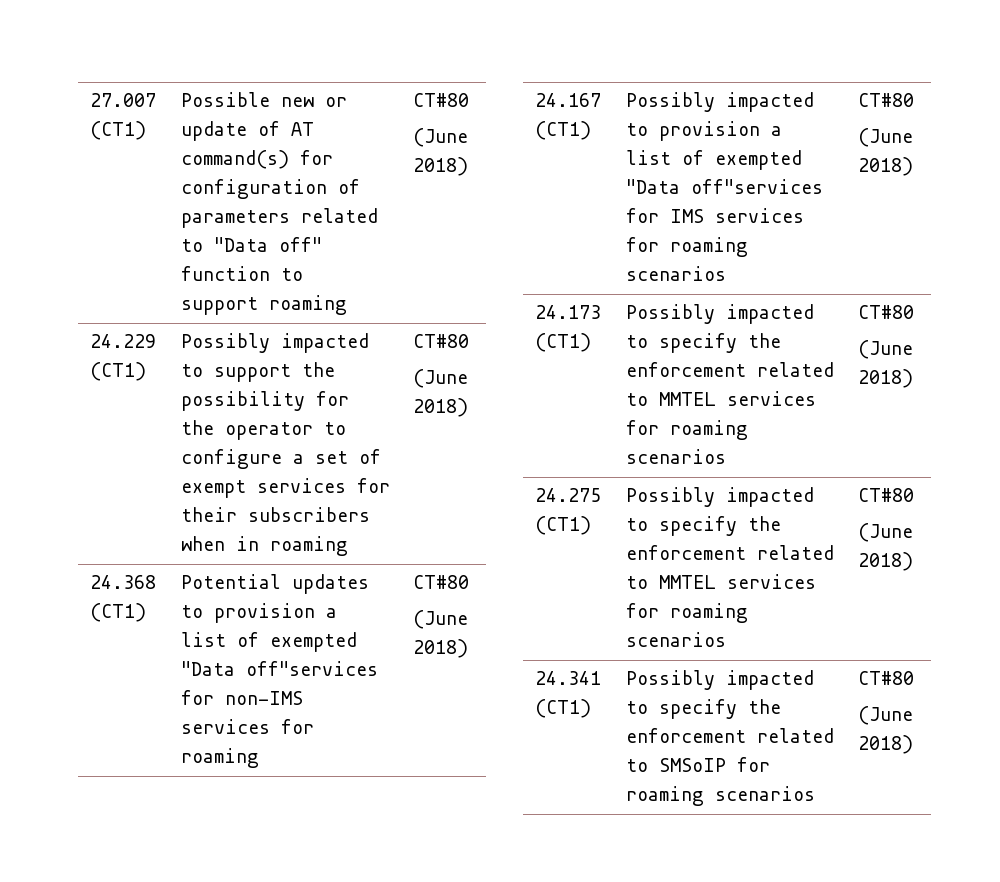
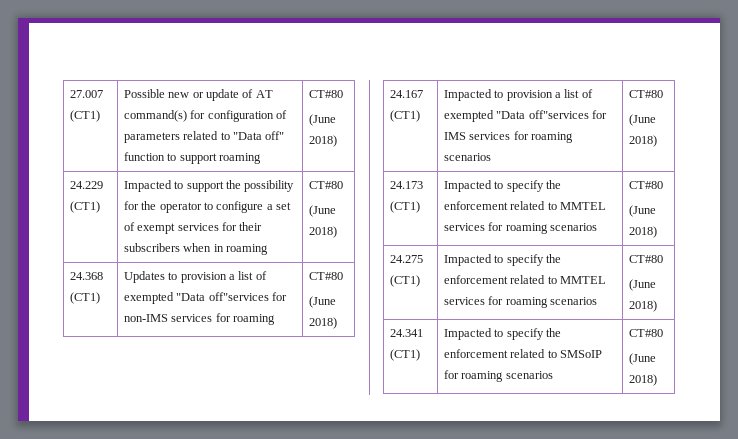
- 24.229 (CT1) | Possibly impacted to support the possibility for the operator to configure a set of exempt services for their subscribers when in roaming | CT#80
+ 24.229 (CT1) | Impacted to support the possibility for the operator to configure a set of exempt services for their subscribers when in roaming | CT#80
- 24.368 (CT1) | Potential updates to provision a list of exempted "Data off"services for non-IMS services for roaming | CT#80
+ 24.368 (CT1) | Updates to provision a list of exempted "Data off"services for non-IMS services for roaming | CT#80
- 24.167 (CT1) | Possibly impacted to provision a list of exempted "Data off"services for IMS services for roaming scenarios | CT#80
+ 24.167 (CT1) | Impacted to provision a list of exempted "Data off"services for IMS services for roaming scenarios | CT#80
- 24.173 (CT1) | Possibly impacted to specify the enforcement related to MMTEL services for roaming scenarios | CT#80
+ 24.173 (CT1) | Impacted to specify the enforcement related to MMTEL services for roaming scenarios | CT#80
- 24.275 (CT1) | Possibly impacted to specify the enforcement related to MMTEL services for roaming scenarios | CT#80
+ 24.275 (CT1) | Impacted to specify the enforcement related to MMTEL services for roaming scenarios | CT#80
- 24.341 (CT1) | Possibly impacted to specify the enforcement related to SMSoIP for roaming scenarios | CT#80
+ 24.341 (CT1) | Impacted to specify the enforcement related to SMSoIP for roaming scenarios | CT#80

